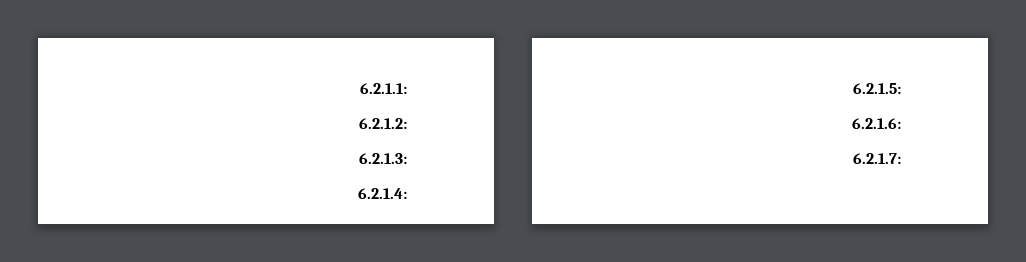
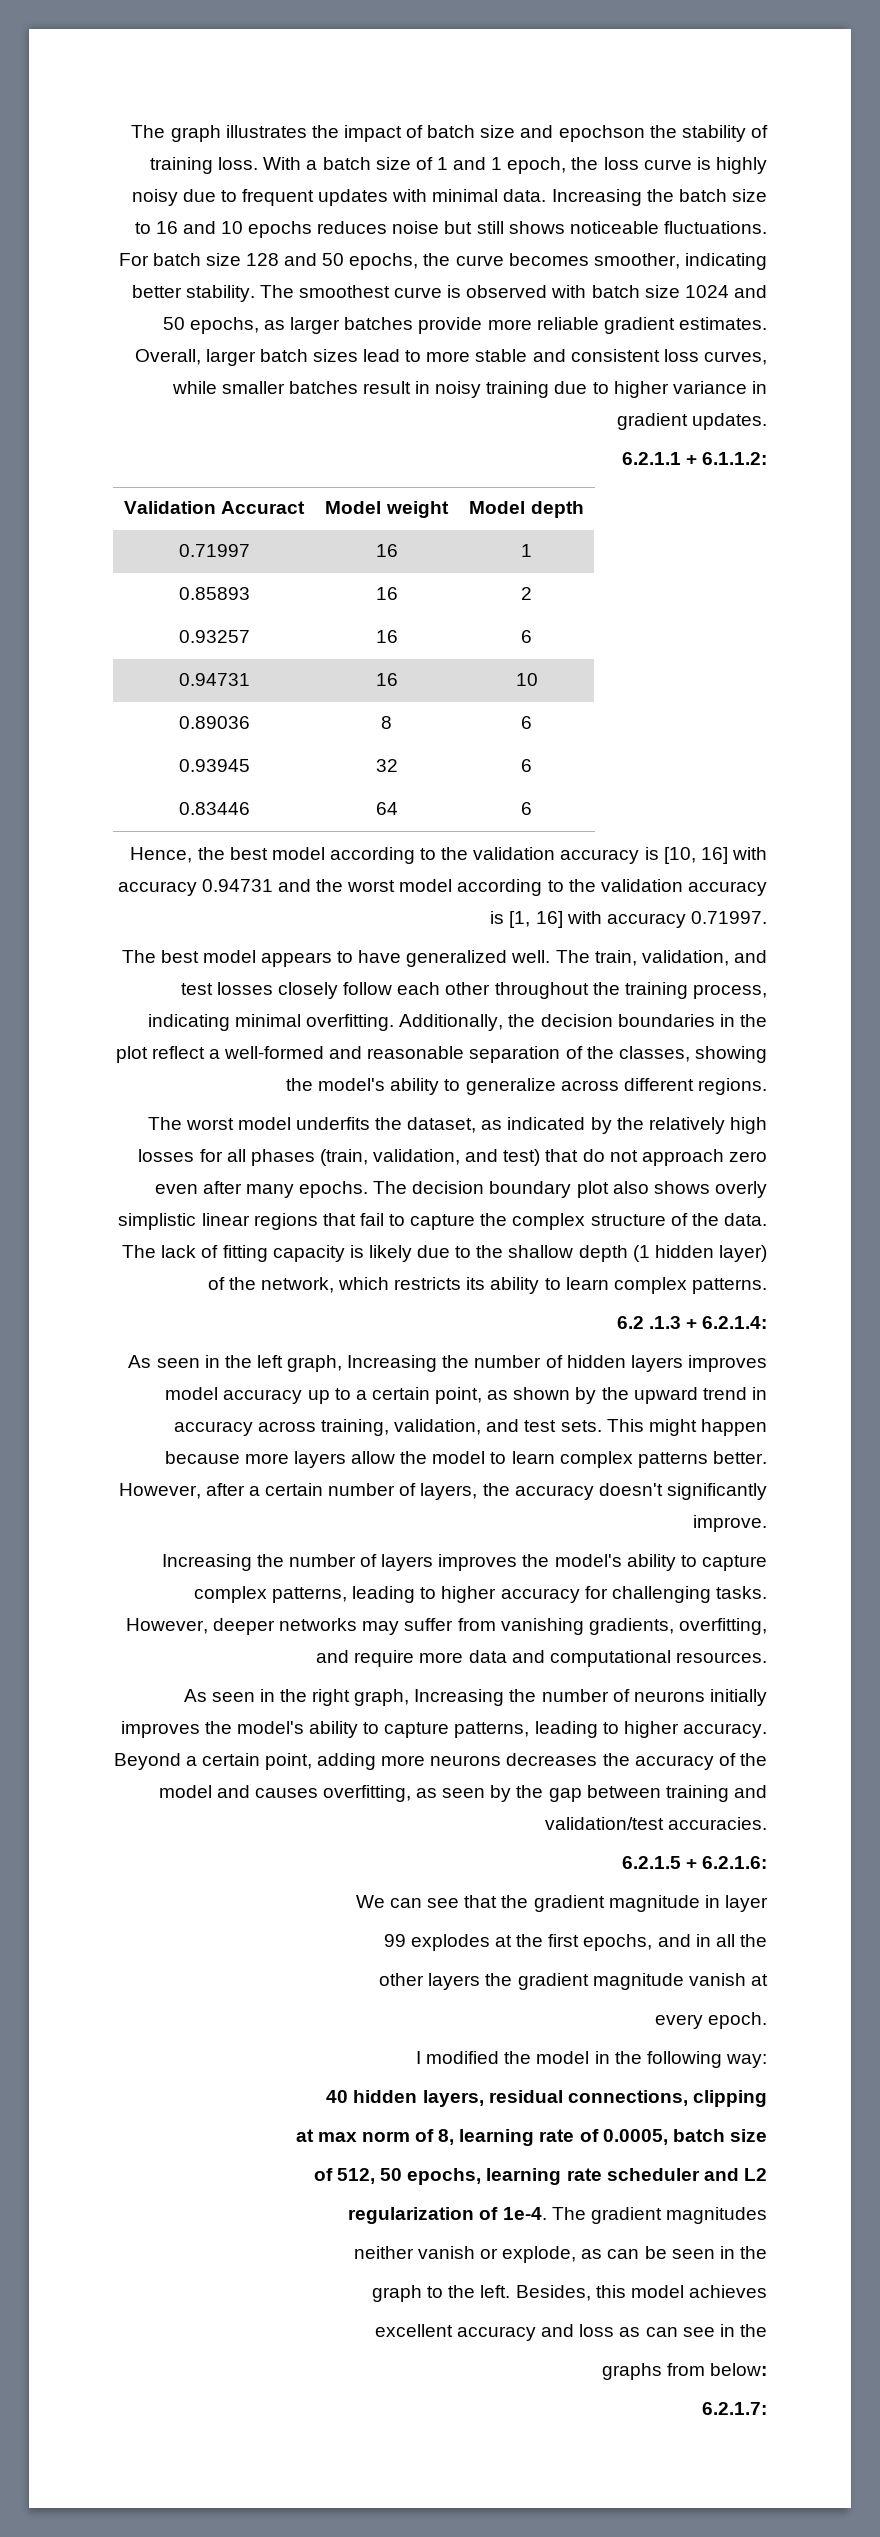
- 6.2.1.1:
- 6.2.1.2:
- 6.2.1.3:
- 6.2.1.4:
- 6.2.1.5:
- 6.2.1.6:
+ The graph illustrates the impact of batch size and epochson the stability of training loss. With a batch size of 1 and 1 epoch, the loss curve is highly noisy due to frequent updates with minimal data. Increasing the batch size to 16 and 10 epochs reduces noise but still shows noticeable fluctuations. For batch size 128 and 50 epochs, the curve becomes smoother, indicating better stability. The smoothest curve is observed with batch size 1024 and 50 epochs, as larger batches provide more reliable gradient estimates. Overall, larger batch sizes lead to more stable and consistent loss curves, while smaller batches result in noisy training due to higher variance in gradient updates.
+ 6.2.1.1 + 6.1.1.2:
+ Validation Accuract | Model weight | Model depth
+ 0.71997 | 16 | 1
+ 0.85893 | 16 | 2
+ 0.93257 | 16 | 6
+ 0.94731 | 16 | 10
+ 0.89036 | 8 | 6
+ 0.93945 | 32 | 6
+ 0.83446 | 64 | 6
+ Hence, the best model according to the validation accuracy is [10, 16] with accuracy 0.94731 and the worst model according to the validation accuracy is [1, 16] with accuracy 0.71997.
+ The best model appears to have generalized well. The train, validation, and test losses closely follow each other throughout the training process, indicating minimal overfitting. Additionally, the decision boundaries in the plot reflect a well-formed and reasonable separation of the classes, showing the model's ability to generalize across different regions.
+ The worst model underfits the dataset, as indicated by the relatively high losses for all phases (train, validation, and test) that do not approach zero even after many epochs. The decision boundary plot also shows overly simplistic linear regions that fail to capture the complex structure of the data. The lack of fitting capacity is likely due to the shallow depth (1 hidden layer) of the network, which restricts its ability to learn complex patterns.
+ 6.2 .1.3 + 6.2.1.4:
+ As seen in the left graph, Increasing the number of hidden layers improves model accuracy up to a certain point, as shown by the upward trend in accuracy across training, validation, and test sets. This might happen because more layers allow the model to learn complex patterns better. However, after a certain number of layers, the accuracy doesn't significantly improve.
+ Increasing the number of layers improves the model's ability to capture complex patterns, leading to higher accuracy for challenging tasks. However, deeper networks may suffer from vanishing gradients, overfitting, and require more data and computational resources.
+ As seen in the right graph, Increasing the number of neurons initially improves the model's ability to capture patterns, leading to higher accuracy. Beyond a certain point, adding more neurons decreases the accuracy of the model and causes overfitting, as seen by the gap between training and validation/test accuracies.
+ 6.2.1.5 + 6.2.1.6:
+ We can see that the gradient magnitude in layer
+ 99 explodes at the first epochs, and in all the
+ other layers the gradient magnitude vanish at
+ every epoch.
+ I modified the model in the following way:
+ 40 hidden layers, residual connections, clipping
+ at max norm of 8, learning rate of 0.0005, batch size
+ of 512, 50 epochs, learning rate scheduler and L2
+ regularization of 1e-4. The gradient magnitudes
+ neither vanish or explode, as can be seen in the
+ graph to the left. Besides, this model achieves
+ excellent accuracy and loss as can see in the
+ graphs from below:

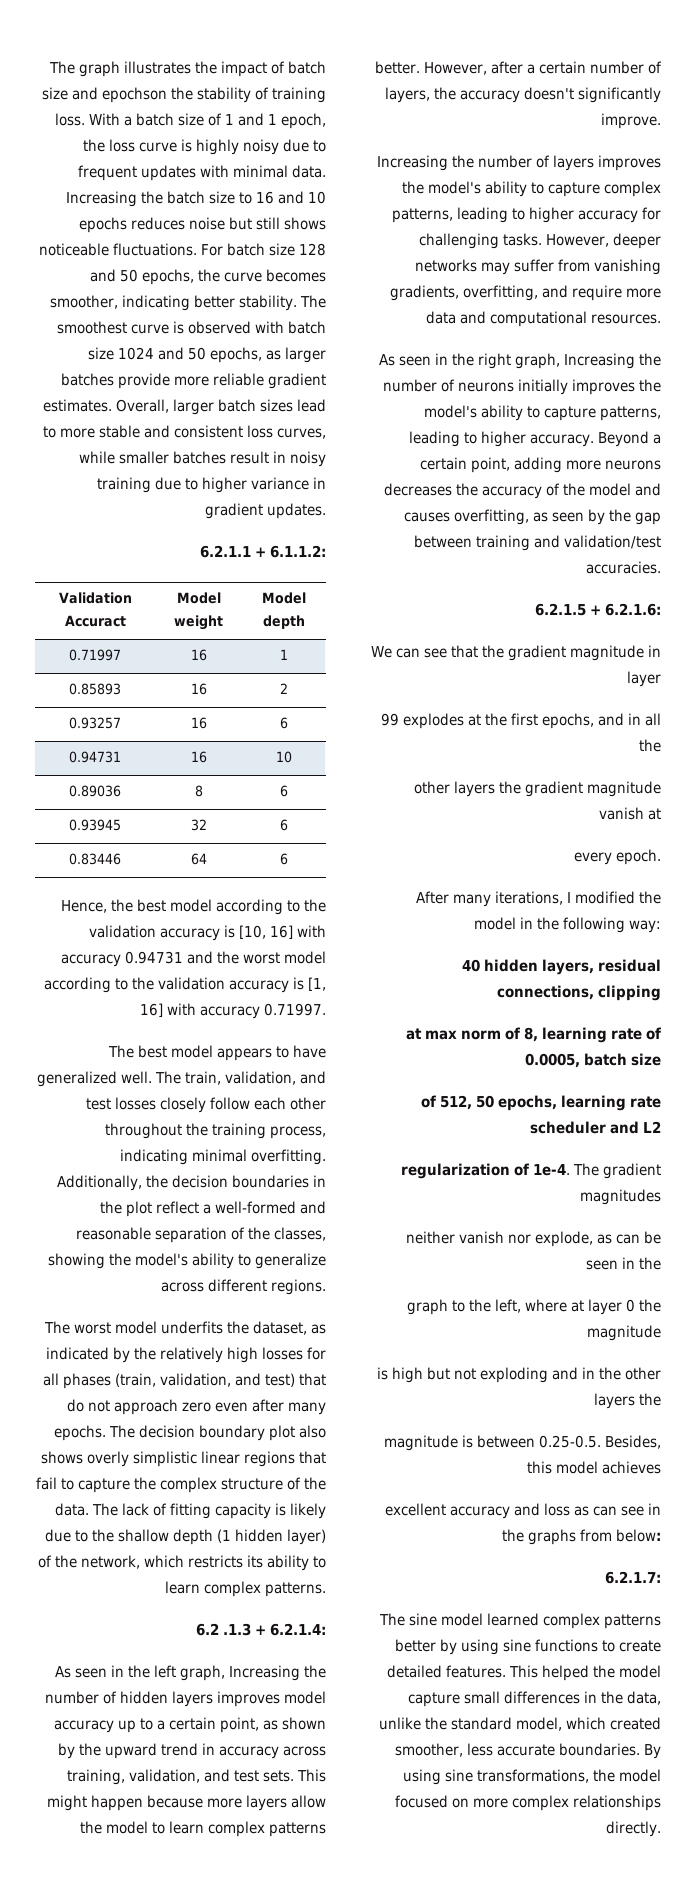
- I modified the model in the following way:
+ After many iterations, I modified the model in the following way:
- neither vanish or explode, as can be seen in the
+ neither vanish nor explode, as can be seen in the
- graph to the left. Besides, this model achieves
+ graph to the left, where at layer 0 the magnitude
+ is high but not exploding and in the other layers the
+ magnitude is between 0.25-0.5. Besides, this model achieves
- excellent accuracy and loss as can see in the
- graphs from below:
+ excellent accuracy and loss as can see in the graphs from below:
+ The sine model learned complex patterns better by using sine functions to create detailed features. This helped the model capture small differences in the data, unlike the standard model, which created smoother, less accurate boundaries. By using sine transformations, the model focused on more complex relationships directly.

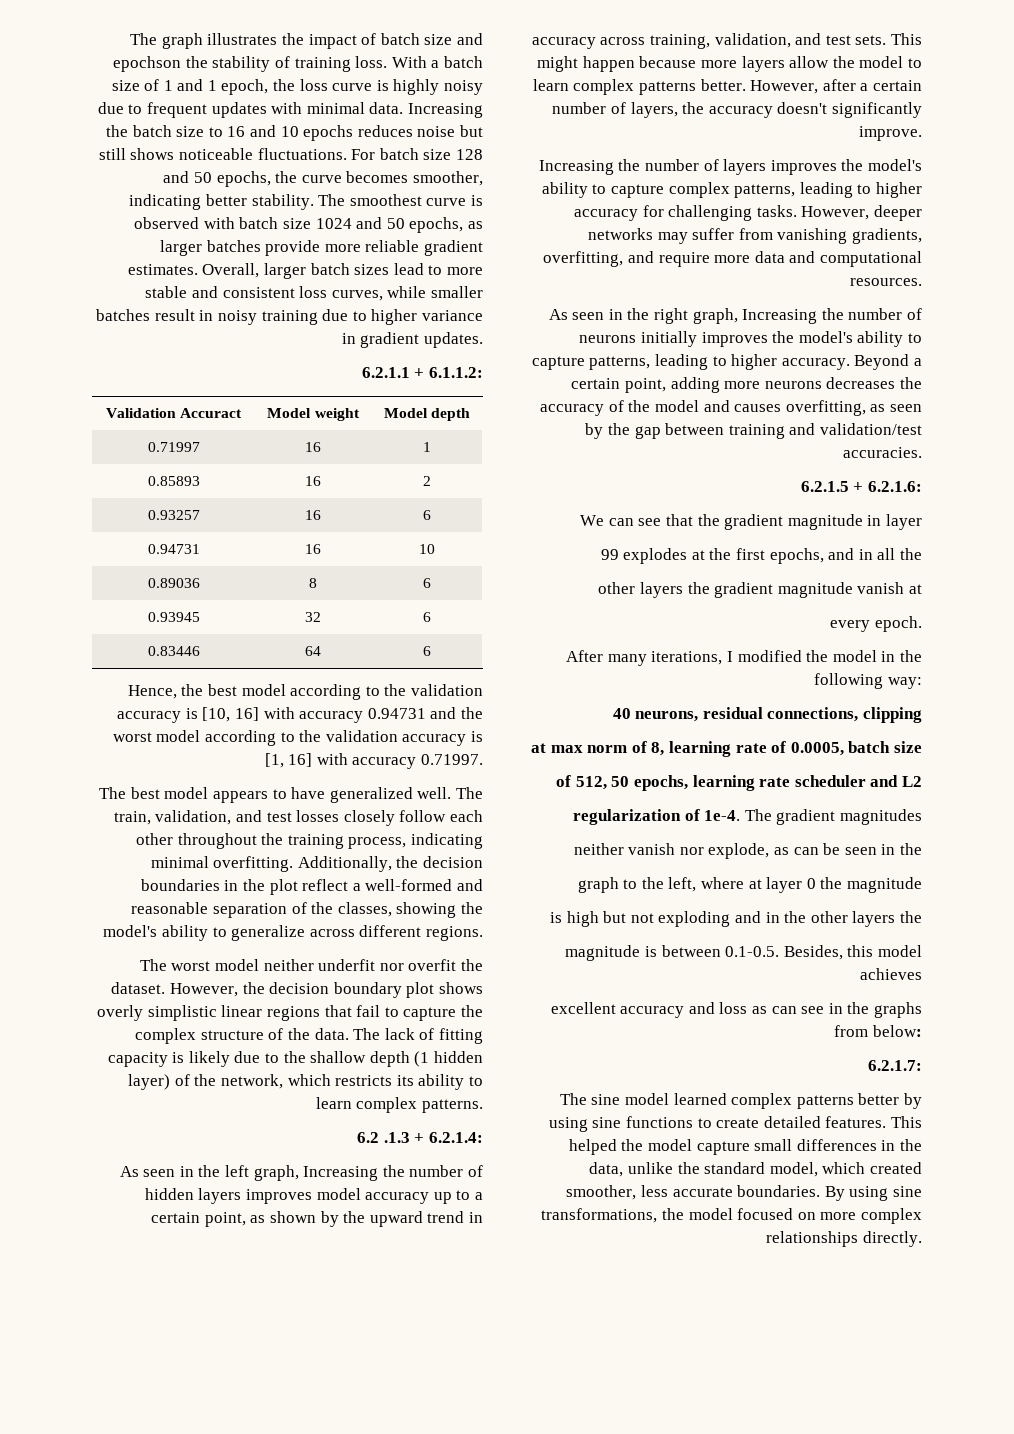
- The worst model underfits the dataset, as indicated by the relatively high losses for all phases (train, validation, and test) that do not approach zero even after many epochs. The decision boundary plot also shows overly simplistic linear regions that fail to capture the complex structure of the data.
+ The worst model neither underfit nor overfit the dataset. However, the decision boundary plot shows overly simplistic linear regions that fail to capture the complex structure of the data.
- 40 hidden layers, residual connections, clipping
+ 40 neurons, residual connections, clipping
- magnitude is between 0.25-0.5. Besides, this model achieves
+ magnitude is between 0.1-0.5. Besides, this model achieves

